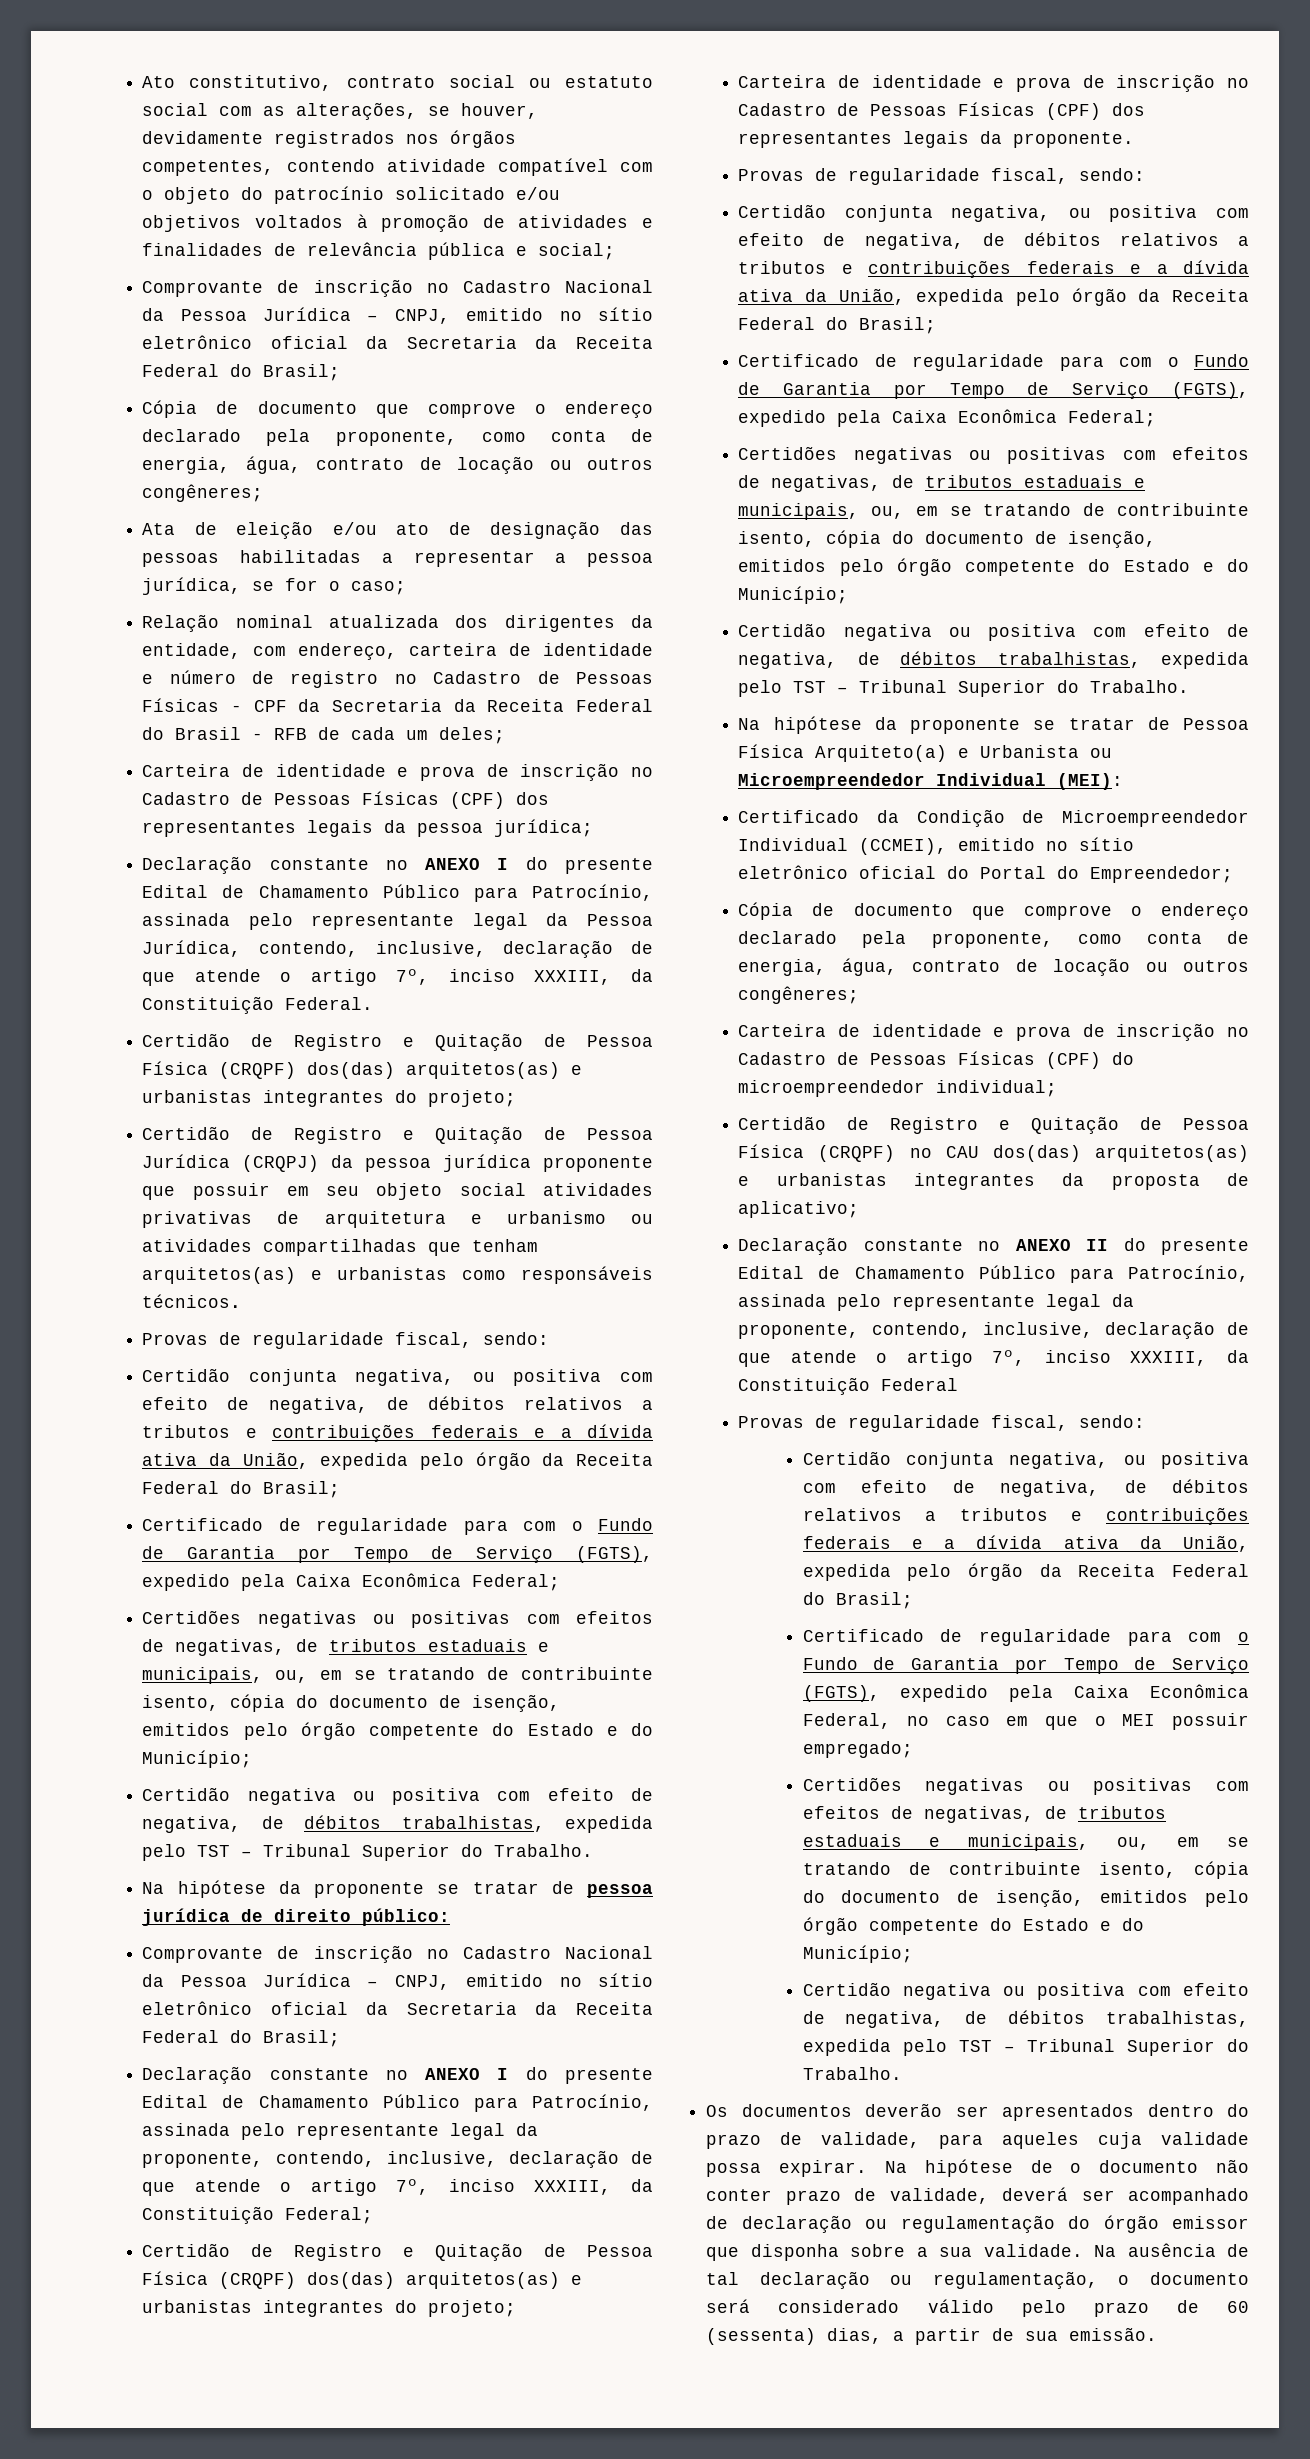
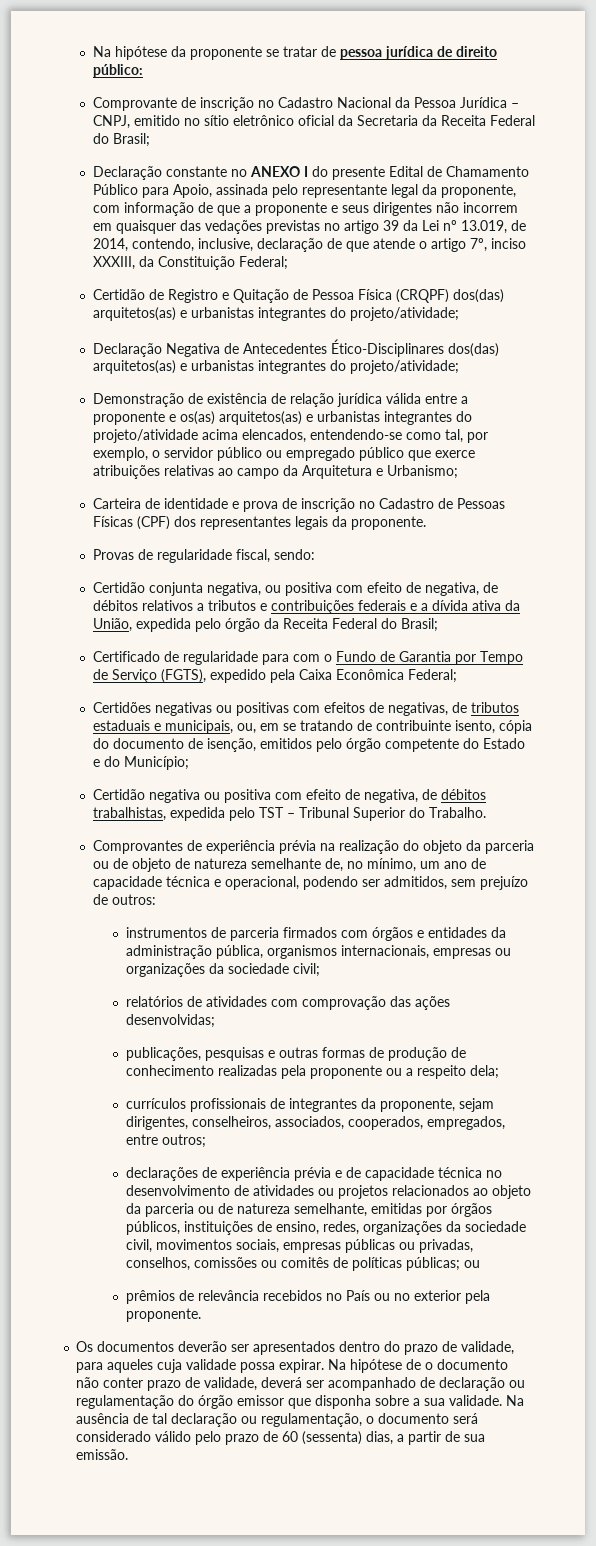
- Ato constitutivo, contrato social ou estatuto social com as alterações, se houver, devidamente registrados nos órgãos competentes, contendo atividade compatível com o objeto do patrocínio solicitado e/ou objetivos voltados à promoção de atividades e finalidades de relevância pública e social;
- Comprovante de inscrição no Cadastro Nacional da Pessoa Jurídica – CNPJ, emitido no sítio eletrônico oficial da Secretaria da Receita Federal do Brasil;
- Cópia de documento que comprove o endereço declarado pela proponente, como conta de energia, água, contrato de locação ou outros congêneres;
- Ata de eleição e/ou ato de designação das pessoas habilitadas a representar a pessoa jurídica, se for o caso;
- Relação nominal atualizada dos dirigentes da entidade, com endereço, carteira de identidade e número de registro no Cadastro de Pessoas Físicas - CPF da Secretaria da Receita Federal do Brasil - RFB de cada um deles;
- Carteira de identidade e prova de inscrição no Cadastro de Pessoas Físicas (CPF) dos representantes legais da pessoa jurídica;
- Declaração constante no ANEXO I do presente Edital de Chamamento Público para Patrocínio, assinada pelo representante legal da Pessoa Jurídica, contendo, inclusive, declaração de que atende o artigo 7º, inciso XXXIII, da Constituição Federal.
- Certidão de Registro e Quitação de Pessoa Física (CRQPF) dos(das) arquitetos(as) e urbanistas integrantes do projeto;
- Certidão de Registro e Quitação de Pessoa Jurídica (CRQPJ) da pessoa jurídica proponente que possuir em seu objeto social atividades privativas de arquitetura e urbanismo ou atividades compartilhadas que tenham arquitetos(as) e urbanistas como responsáveis técnicos.
- Provas de regularidade fiscal, sendo:
- Certidão conjunta negativa, ou positiva com efeito de negativa, de débitos relativos a tributos e contribuições federais e a dívida ativa da União, expedida pelo órgão da Receita Federal do Brasil;
- Certificado de regularidade para com o Fundo de Garantia por Tempo de Serviço (FGTS), expedido pela Caixa Econômica Federal;
- Certidões negativas ou positivas com efeitos de negativas, de tributos estaduais e municipais, ou, em se tratando de contribuinte isento, cópia do documento de isenção, emitidos pelo órgão competente do Estado e do Município;
- Certidão negativa ou positiva com efeito de negativa, de débitos trabalhistas, expedida pelo TST – Tribunal Superior do Trabalho.
- Declaração constante no ANEXO I do presente Edital de Chamamento Público para Patrocínio, assinada pelo representante legal da proponente, contendo, inclusive, declaração de que atende o artigo 7º, inciso XXXIII, da Constituição Federal;
- Certidão de Registro e Quitação de Pessoa Física (CRQPF) dos(das) arquitetos(as) e urbanistas integrantes do projeto;
+ Declaração constante no ANEXO I do presente Edital de Chamamento Público para Apoio, assinada pelo representante legal da proponente, com informação de que a proponente e seus dirigentes não incorrem em quaisquer das vedações previstas no artigo 39 da Lei nº 13.019, de 2014, contendo, inclusive, declaração de que atende o artigo 7º, inciso XXXIII, da Constituição Federal;
+ Certidão de Registro e Quitação de Pessoa Física (CRQPF) dos(das) arquitetos(as) e urbanistas integrantes do projeto/atividade;
+ Declaração Negativa de Antecedentes Ético-Disciplinares dos(das) arquitetos(as) e urbanistas integrantes do projeto/atividade;
+ Demonstração de existência de relação jurídica válida entre a proponente e os(as) arquitetos(as) e urbanistas integrantes do projeto/atividade acima elencados, entendendo-se como tal, por exemplo, o servidor público ou empregado público que exerce atribuições relativas ao campo da Arquitetura e Urbanismo;
- Na hipótese da proponente se tratar de Pessoa Física Arquiteto(a) e Urbanista ou Microempreendedor Individual (MEI):
- Certificado da Condição de Microempreendedor Individual (CCMEI), emitido no sítio eletrônico oficial do Portal do Empreendedor;
- Cópia de documento que comprove o endereço declarado pela proponente, como conta de energia, água, contrato de locação ou outros congêneres;
- Carteira de identidade e prova de inscrição no Cadastro de Pessoas Físicas (CPF) do microempreendedor individual;
- Certidão de Registro e Quitação de Pessoa Física (CRQPF) no CAU dos(das) arquitetos(as) e urbanistas integrantes da proposta de aplicativo;
- Declaração constante no ANEXO II do presente Edital de Chamamento Público para Patrocínio, assinada pelo representante legal da proponente, contendo, inclusive, declaração de que atende o artigo 7º, inciso XXXIII, da Constituição Federal
- Provas de regularidade fiscal, sendo:
- Certidão conjunta negativa, ou positiva com efeito de negativa, de débitos relativos a tributos e contribuições federais e a dívida ativa da União, expedida pelo órgão da Receita Federal do Brasil;
- Certificado de regularidade para com o Fundo de Garantia por Tempo de Serviço (FGTS), expedido pela Caixa Econômica Federal, no caso em que o MEI possuir empregado;
- Certidões negativas ou positivas com efeitos de negativas, de tributos estaduais e municipais, ou, em se tratando de contribuinte isento, cópia do documento de isenção, emitidos pelo órgão competente do Estado e do Município;
- Certidão negativa ou positiva com efeito de negativa, de débitos trabalhistas, expedida pelo TST – Tribunal Superior do Trabalho.
+ Comprovantes de experiência prévia na realização do objeto da parceria ou de objeto de natureza semelhante de, no mínimo, um ano de capacidade técnica e operacional, podendo ser admitidos, sem prejuízo de outros:
+ instrumentos de parceria firmados com órgãos e entidades da administração pública, organismos internacionais, empresas ou organizações da sociedade civil;
+ relatórios de atividades com comprovação das ações desenvolvidas;
+ publicações, pesquisas e outras formas de produção de conhecimento realizadas pela proponente ou a respeito dela;
+ currículos profissionais de integrantes da proponente, sejam dirigentes, conselheiros, associados, cooperados, empregados, entre outros;
+ declarações de experiência prévia e de capacidade técnica no desenvolvimento de atividades ou projetos relacionados ao objeto da parceria ou de natureza semelhante, emitidas por órgãos públicos, instituições de ensino, redes, organizações da sociedade civil, movimentos sociais, empresas públicas ou privadas, conselhos, comissões ou comitês de políticas públicas; ou
+ prêmios de relevância recebidos no País ou no exterior pela proponente.

